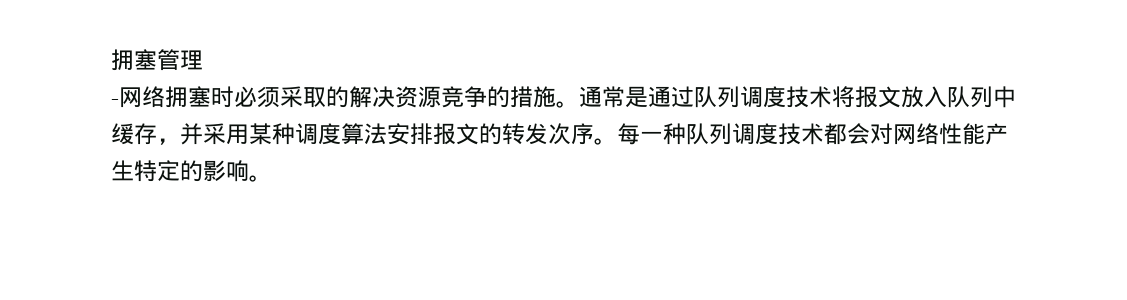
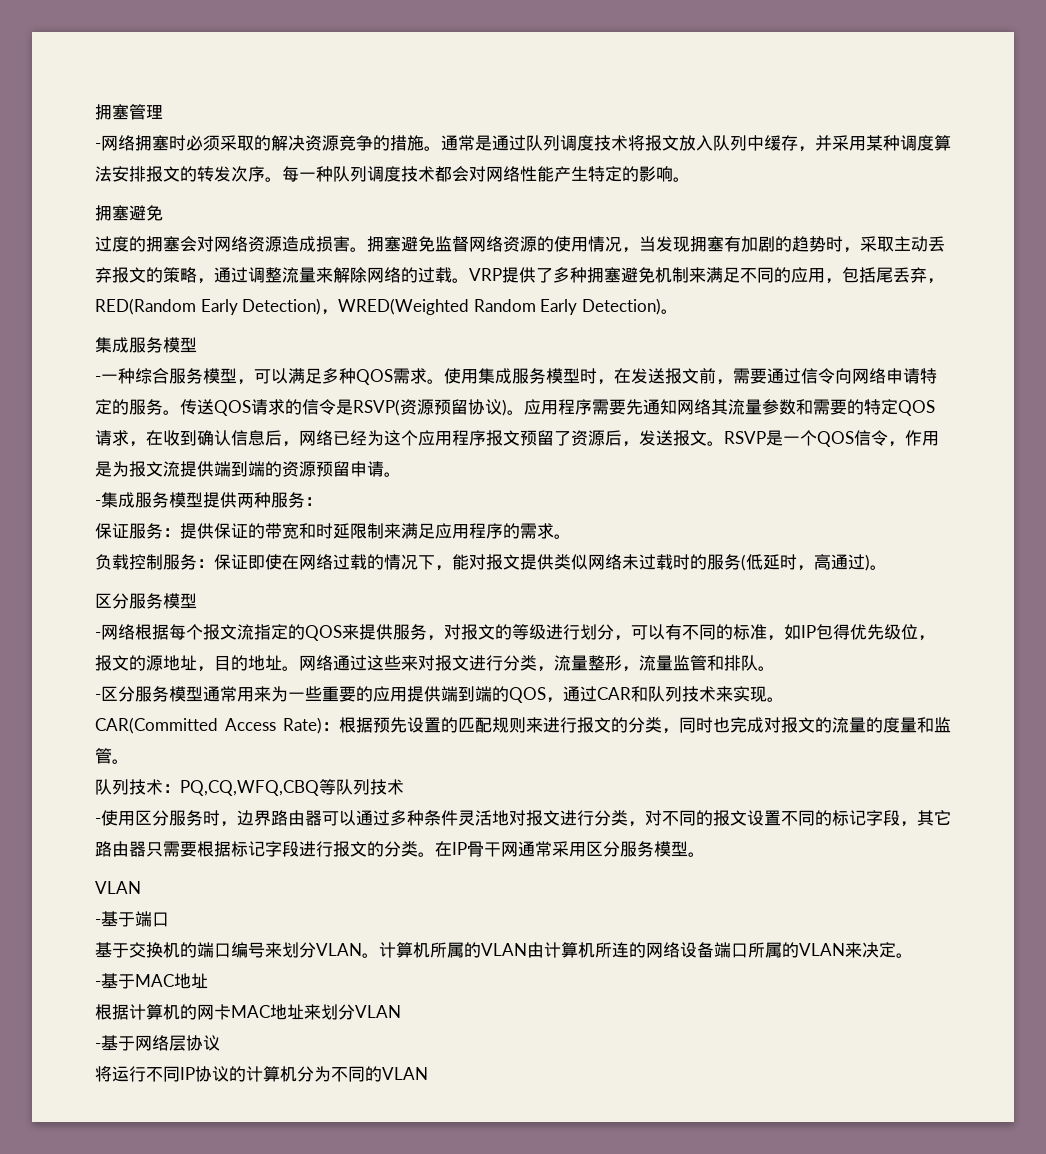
  每一种队列调度技术都会对网络性能产生特定的影响。
+ 拥塞避免
+ 过度的拥塞会对网络资源造成损害。拥塞避免监督网络资源的使用情况，当发现拥塞有加剧的趋势时，采取主动丢弃报文的策略，通过调整流量来解除网络的过载。VRP提供了多种拥塞避免机制来满足不同的应用，包括尾丢弃，RED(Random Early Detection)，WRED(Weighted Random Early Detection)。
+ 集成服务模型
+ -一种综合服务模型，可以满足多种QOS需求。使用集成服务模型时，在发送报文前，需要通过信令向网络申请特定的服务。传送QOS请求的信令是RSVP(资源预留协议)。应用程序需要先通知网络其流量参数和需要的特定QOS请求，在收到确认信息后，网络已经为这个应用程序报文预留了资源后，发送报文。RSVP是一个QOS信令，作用是为报文流提供端到端的资源预留申请。
+ -集成服务模型提供两种服务：
+ 保证服务：提供保证的带宽和时延限制来满足应用程序的需求。
+ 负载控制服务：保证即使在网络过载的情况下，能对报文提供类似网络未过载时的服务(低延时，高通过)。
+ 区分服务模型
+ -网络根据每个报文流指定的QOS来提供服务，对报文的等级进行划分，可以有不同的标准，如IP包得优先级位，报文的源地址，目的地址。网络通过这些来对报文进行分类，流量整形，流量监管和排队。
+ -区分服务模型通常用来为一些重要的应用提供端到端的QOS，通过CAR和队列技术来实现。
+ CAR(Committed Access Rate)：根据预先设置的匹配规则来进行报文的分类，同时也完成对报文的流量的度量和监管。
+ 队列技术：PQ,CQ,WFQ,CBQ等队列技术
+ -使用区分服务时，边界路由器可以通过多种条件灵活地对报文进行分类，对不同的报文设置不同的标记字段，其它路由器只需要根据标记字段进行报文的分类。在IP骨干网通常采用区分服务模型。
+ VLAN
+ -基于端口
+ 基于交换机的端口编号来划分VLAN。计算机所属的VLAN由计算机所连的网络设备端口所属的VLAN来决定。
+ -基于MAC地址
+ 根据计算机的网卡MAC地址来划分VLAN
+ -基于网络层协议
+ 将运行不同IP协议的计算机分为不同的VLAN

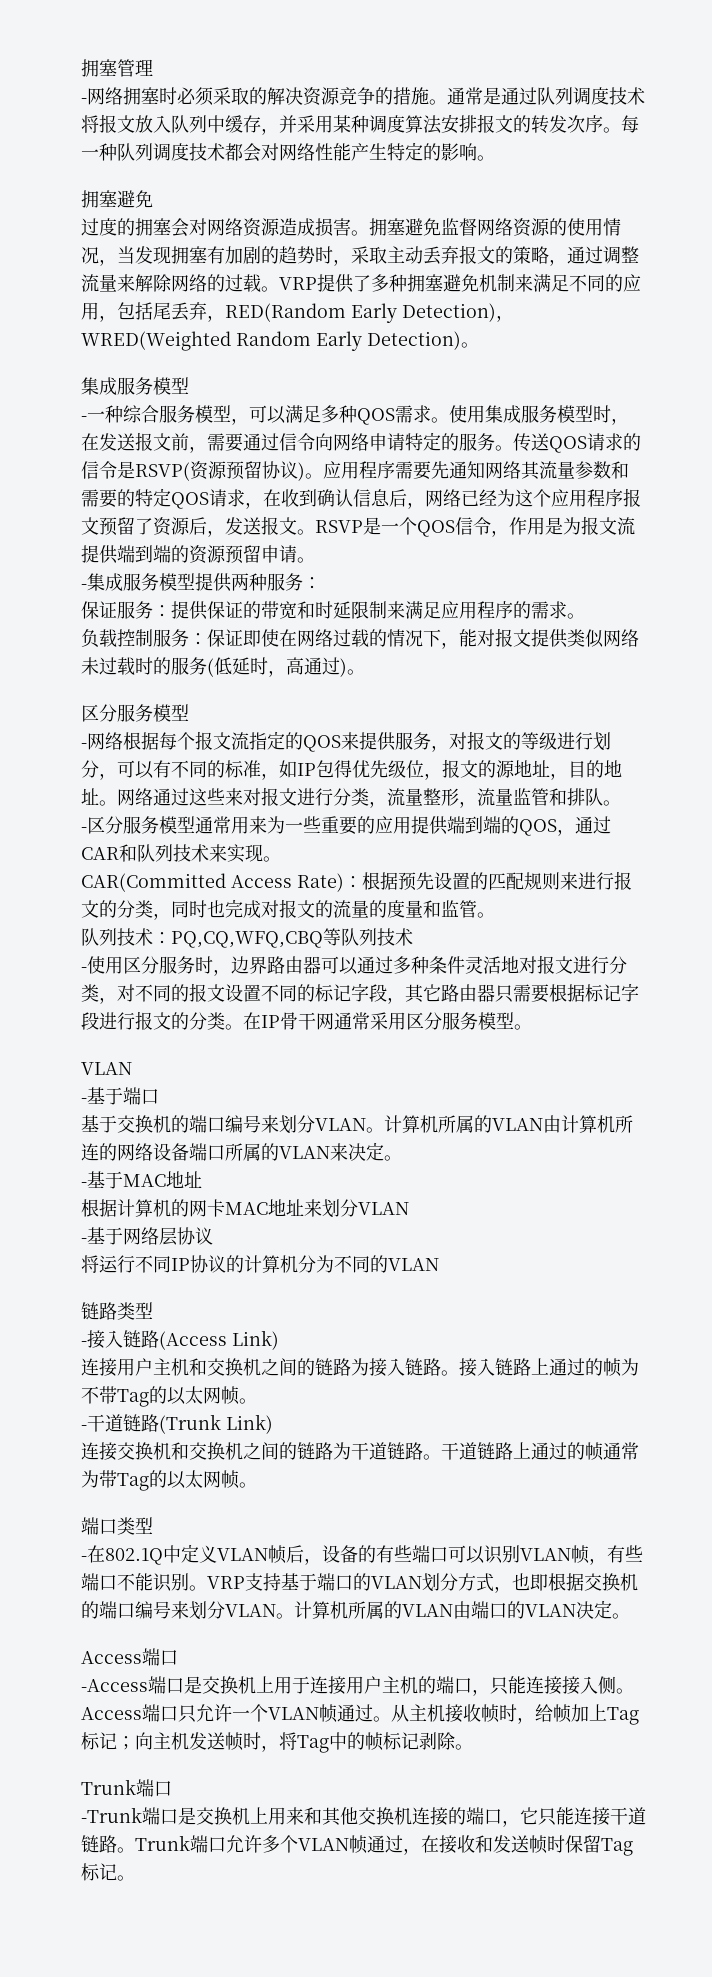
+ 链路类型
+ -接入链路(Access Link)
+ 连接用户主机和交换机之间的链路为接入链路。接入链路上通过的帧为不带Tag的以太网帧。
+ -干道链路(Trunk Link)
+ 连接交换机和交换机之间的链路为干道链路。干道链路上通过的帧通常为带Tag的以太网帧。
+ 端口类型
+ -在802.1Q中定义VLAN帧后，设备的有些端口可以识别VLAN帧，有些端口不能识别。VRP支持基于端口的VLAN划分方式，也即根据交换机的端口编号来划分VLAN。计算机所属的VLAN由端口的VLAN决定。
+ Access端口
+ -Access端口是交换机上用于连接用户主机的端口，只能连接接入侧。Access端口只允许一个VLAN帧通过。从主机接收帧时，给帧加上Tag标记；向主机发送帧时，将Tag中的帧标记剥除。
+ Trunk端口
+ -Trunk端口是交换机上用来和其他交换机连接的端口，它只能连接干道链路。Trunk端口允许多个VLAN帧通过，在接收和发送帧时保留Tag标记。

